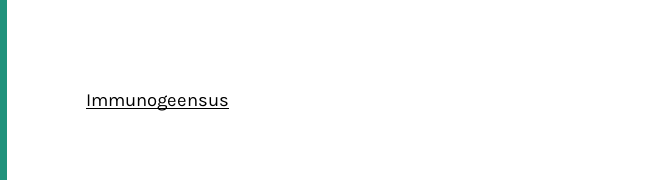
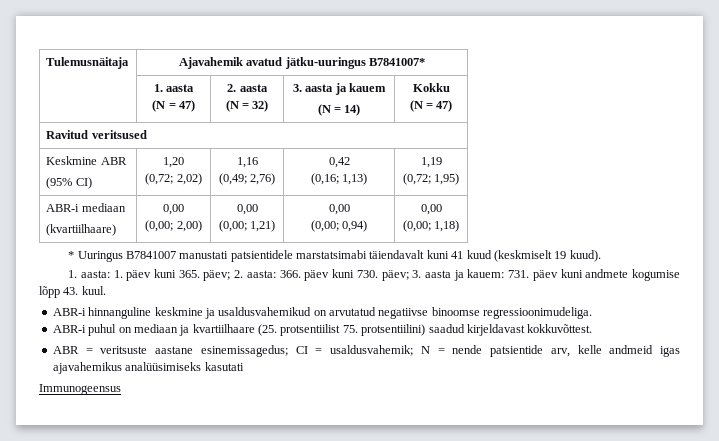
+ Tulemusnäitaja | Ajavahemik avatud jätku-uuringus B7841007*
+ | 1. aasta
+ (N = 47) | 2. aasta
+ (N = 32) | 3. aasta ja kauem
+ (N = 14) | Kokku
+ (N = 47)
+ Ravitud veritsused
+ Keskmine ABR
+ (95% CI) | 1,20
+ (0,72; 2,02) | 1,16
+ (0,49; 2,76) | 0,42
+ (0,16; 1,13) | 1,19
+ (0,72; 1,95)
+ ABR-i mediaan
+ (kvartiilhaare) | 0,00
+ (0,00; 2,00) | 0,00
+ (0,00; 1,21) | 0,00
+ (0,00; 0,94) | 0,00
+ (0,00; 1,18)
+ * Uuringus B7841007 manustati patsientidele marstatsimabi täiendavalt kuni 41 kuud (keskmiselt 19 kuud).
+ 1. aasta: 1. päev kuni 365. päev; 2. aasta: 366. päev kuni 730. päev; 3. aasta ja kauem: 731. päev kuni andmete kogumise lõpp 43. kuul.
+ ABR-i hinnanguline keskmine ja usaldusvahemikud on arvutatud negatiivse binoomse regressioonimudeliga.
+ ABR-i puhul on mediaan ja kvartiilhaare (25. protsentiilist 75. protsentiilini) saadud kirjeldavast kokkuvõttest.
+ ABR = veritsuste aastane esinemissagedus; CI = usaldusvahemik; N = nende patsientide arv, kelle andmeid igas ajavahemikus analüüsimiseks kasutati

